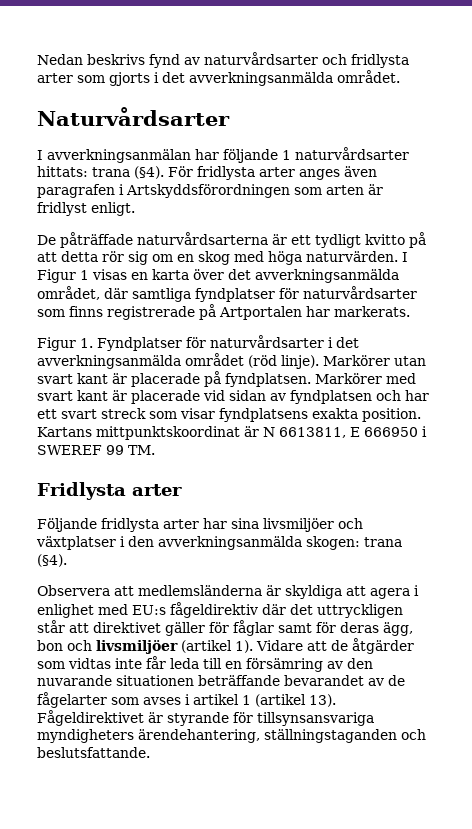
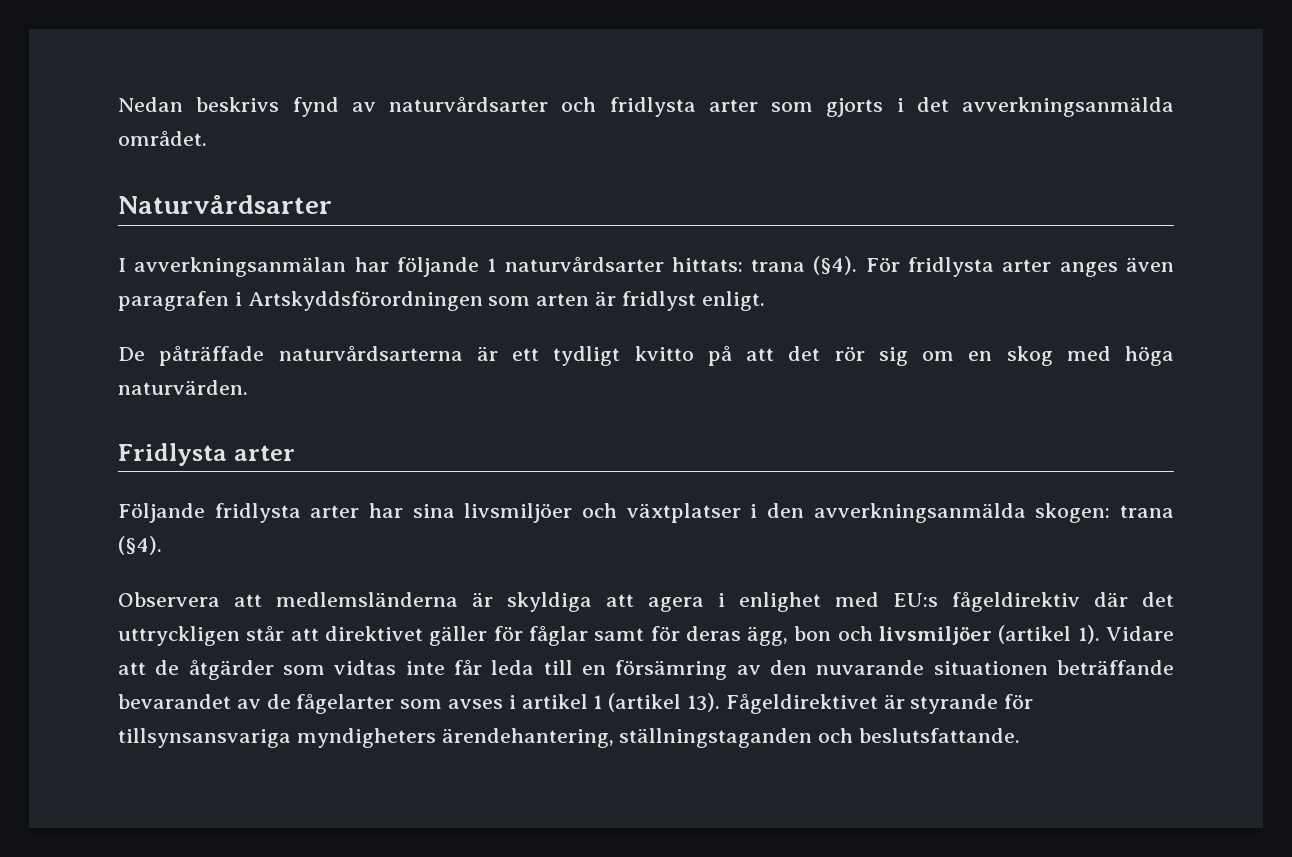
- De påträffade naturvårdsarterna är ett tydligt kvitto på att detta rör sig om en skog med höga naturvärden. I Figur 1 visas en karta över det avverkningsanmälda området, där samtliga fyndplatser för naturvårdsarter som finns registrerade på Artportalen har markerats.
- Figur 1. Fyndplatser för naturvårdsarter i det avverkningsanmälda området (röd linje). Markörer utan svart kant är placerade på fyndplatsen. Markörer med svart kant är placerade vid sidan av fyndplatsen och har ett svart streck som visar fyndplatsens exakta position. Kartans mittpunktskoordinat är N 6613811, E 666950 i SWEREF 99 TM.
+ De påträffade naturvårdsarterna är ett tydligt kvitto på att det rör sig om en skog med höga naturvärden.

